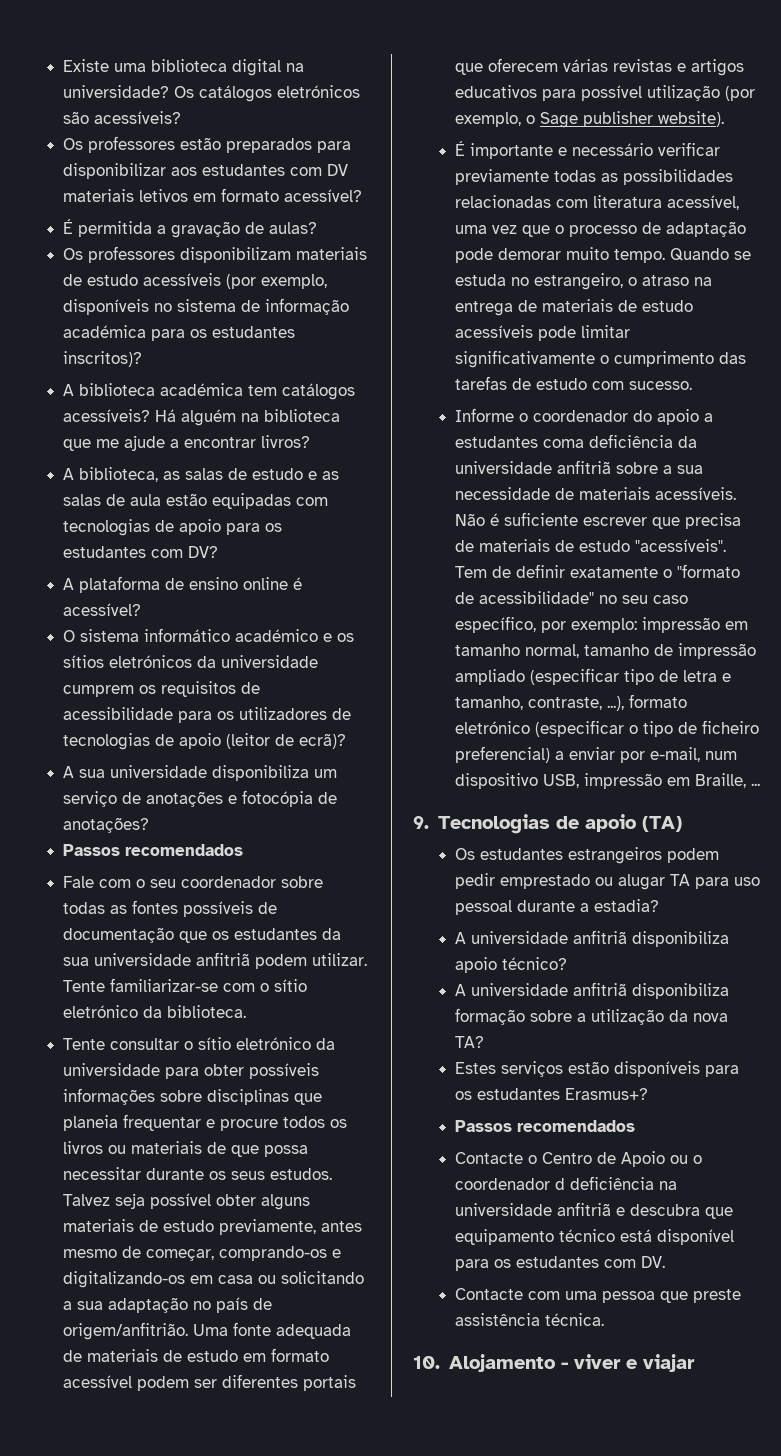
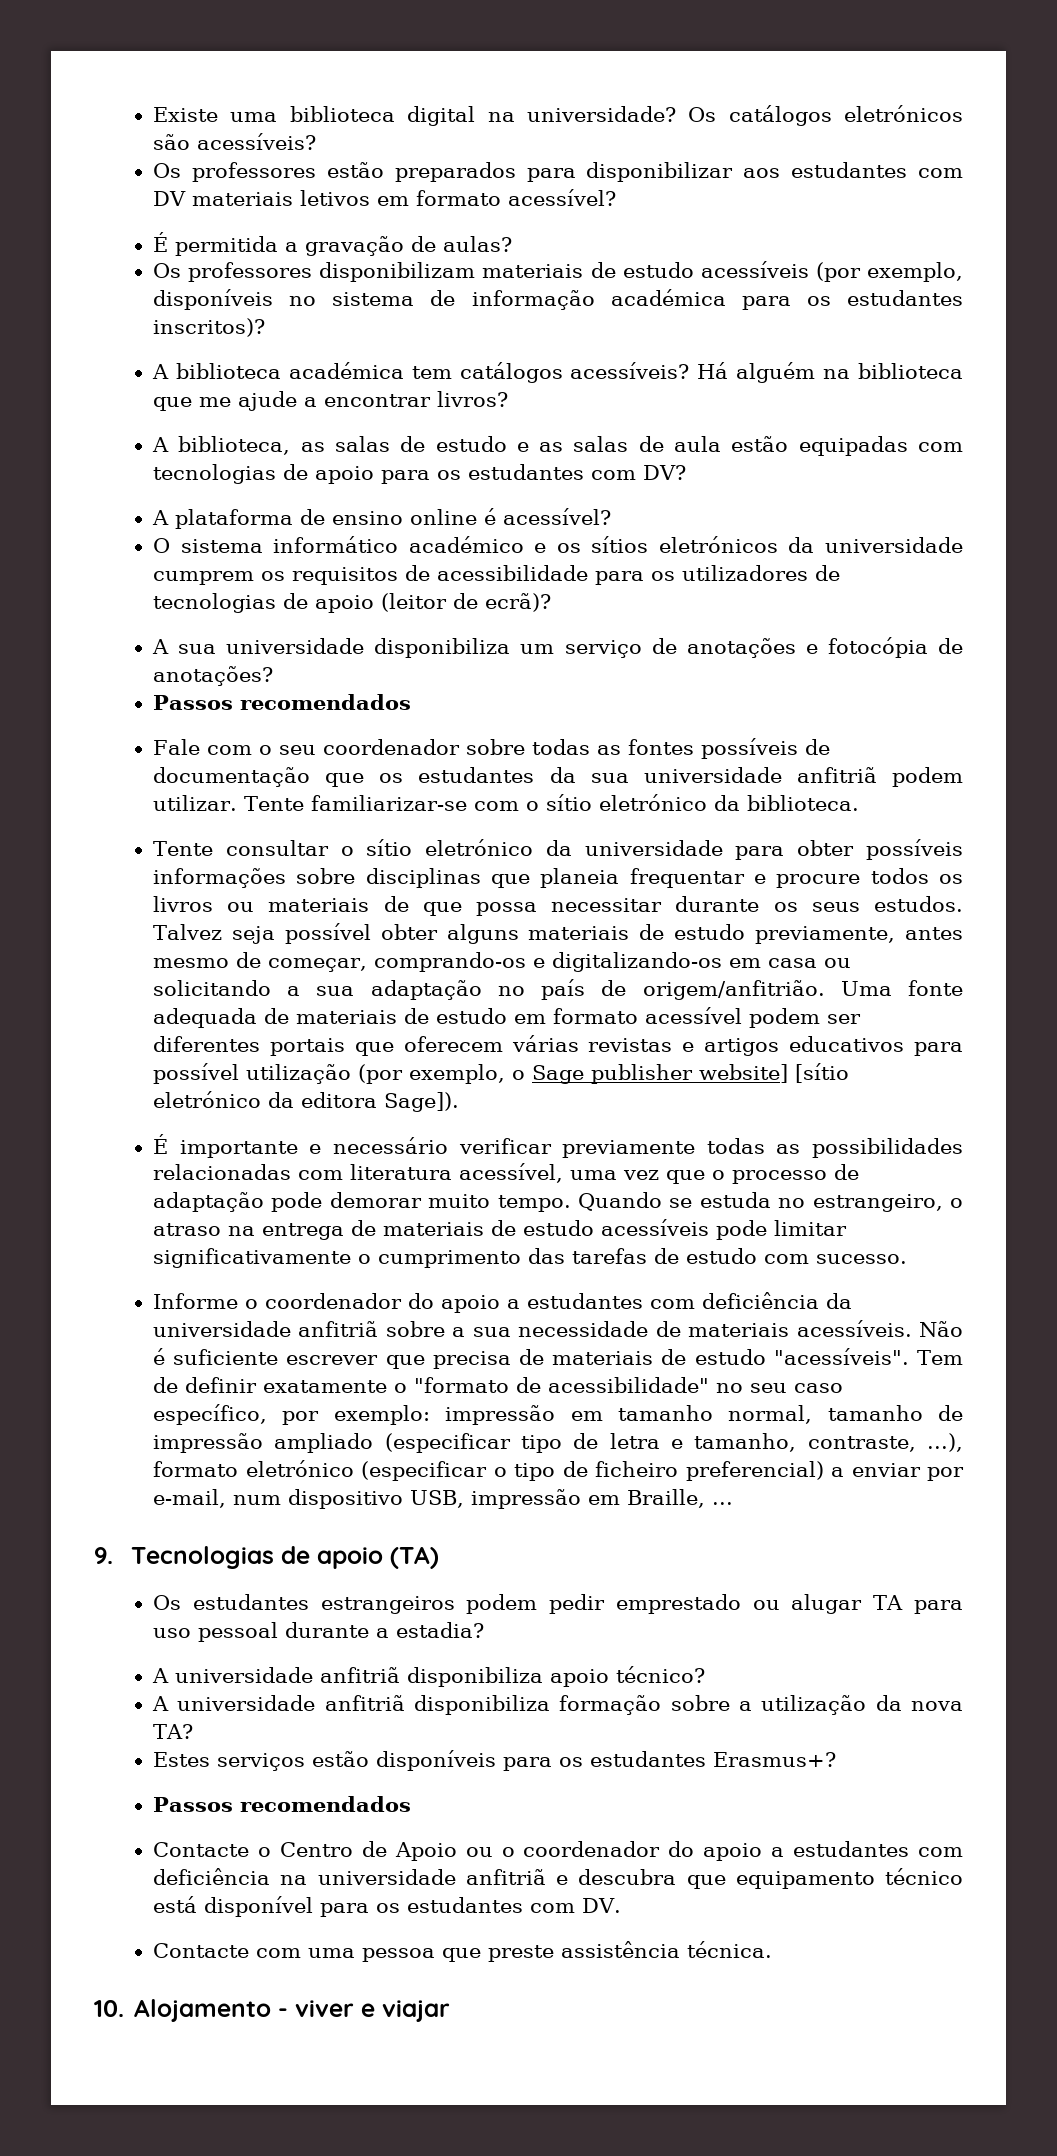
- Uma fonte adequada de materiais de estudo em formato acessível podem ser diferentes portais que oferecem várias revistas e artigos educativos para possível utilização (por exemplo, o Sage publisher website).
+ Uma fonte adequada de materiais de estudo em formato acessível podem ser diferentes portais que oferecem várias revistas e artigos educativos para possível utilização (por exemplo, o Sage publisher website] [sítio eletrónico da editora Sage]).
- Informe o coordenador do apoio a estudantes coma deficiência da universidade anfitriã sobre a sua necessidade de materiais acessíveis.
+ Informe o coordenador do apoio a estudantes com deficiência da universidade anfitriã sobre a sua necessidade de materiais acessíveis.
- Contacte o Centro de Apoio ou o coordenador d deficiência na universidade anfitriã e descubra que equipamento técnico está disponível para os estudantes com DV.
+ Contacte o Centro de Apoio ou o coordenador do apoio a estudantes com deficiência na universidade anfitriã e descubra que equipamento técnico está disponível para os estudantes com DV.

